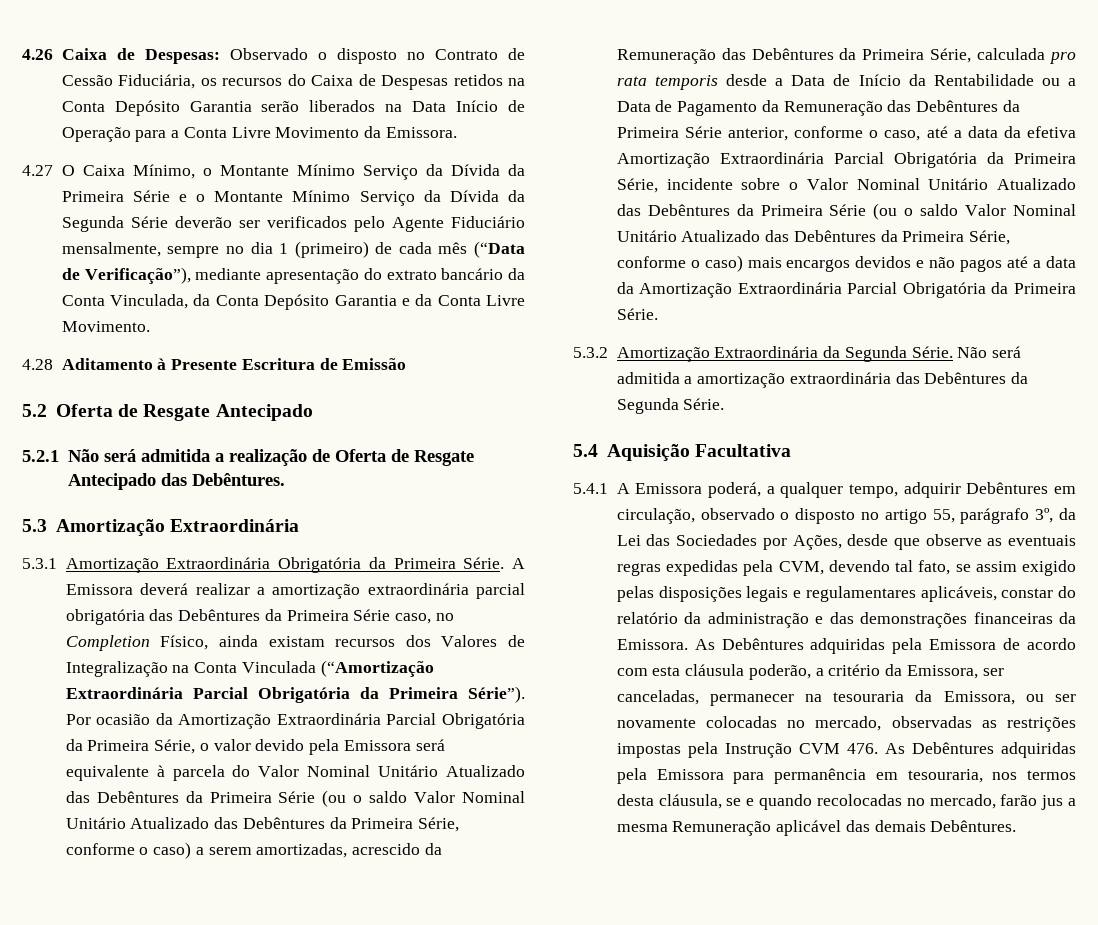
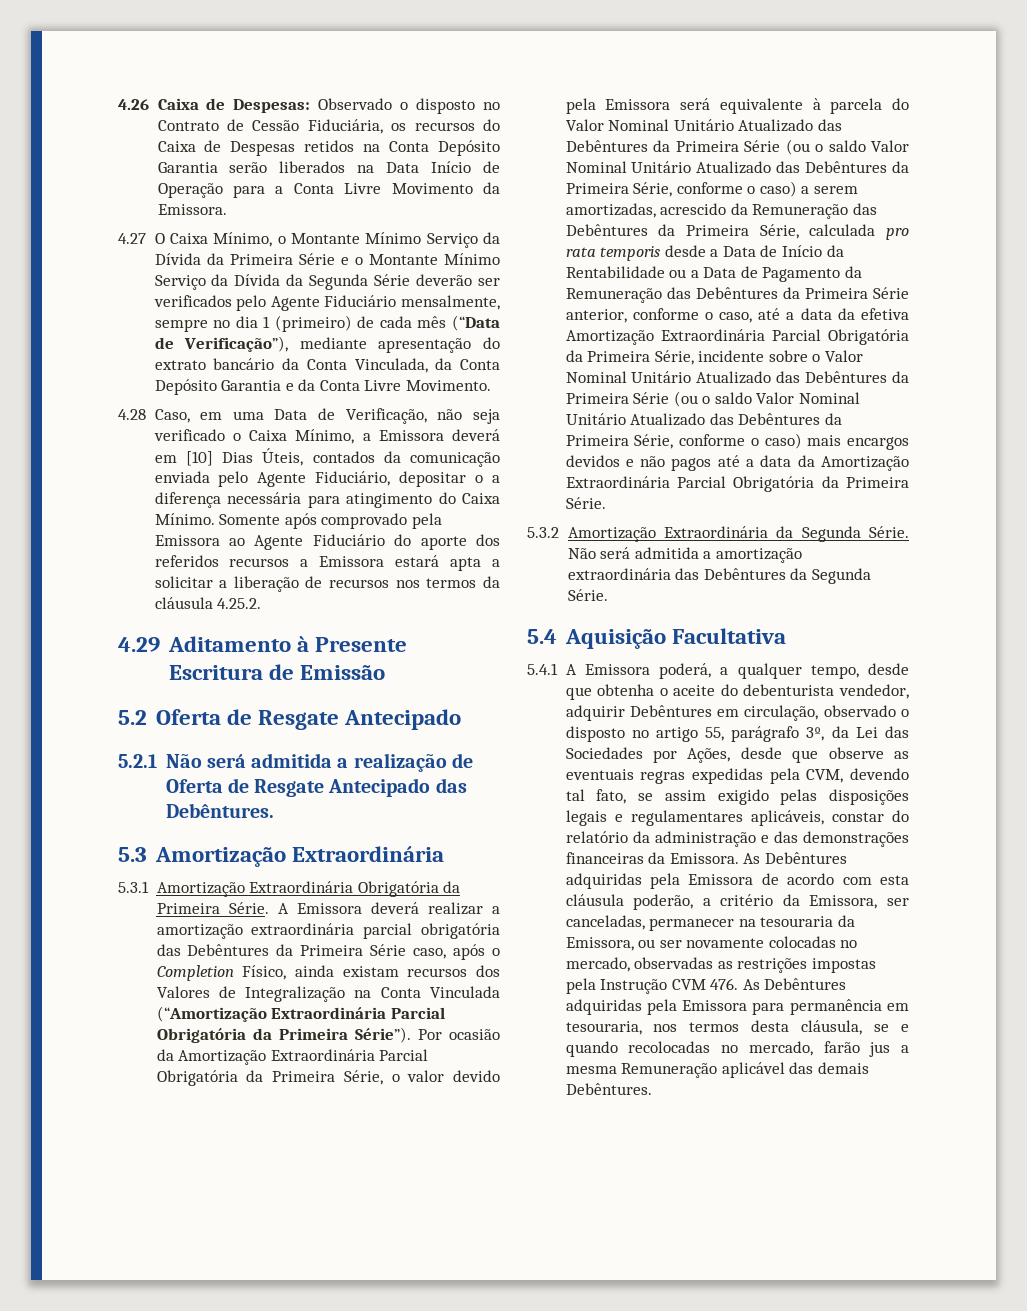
- 4.28 Aditamento à Presente Escritura de Emissão
+ 4.28 Caso, em uma Data de Verificação, não seja verificado o Caixa Mínimo, a Emissora deverá em [10] Dias Úteis, contados da comunicação enviada pelo Agente Fiduciário, depositar o a diferença necessária para atingimento do Caixa Mínimo. Somente após comprovado pela Emissora ao Agente Fiduciário do aporte dos referidos recursos a Emissora estará apta a solicitar a liberação de recursos nos termos da cláusula 4.25.2.
+ 4.29 Aditamento à Presente Escritura de Emissão
- A Emissora deverá realizar a amortização extraordinária parcial obrigatória das Debêntures da Primeira Série caso, no Completion Físico, ainda existam recursos dos Valores de Integralização na Conta Vinculada (“Amortização Extraordinária Parcial Obrigatória da Primeira Série”).
+ A Emissora deverá realizar a amortização extraordinária parcial obrigatória das Debêntures da Primeira Série caso, após o Completion Físico, ainda existam recursos dos Valores de Integralização na Conta Vinculada (“Amortização Extraordinária Parcial Obrigatória da Primeira Série”).
- 5.4.1 A Emissora poderá, a qualquer tempo, adquirir Debêntures em circulação, observado o disposto no artigo 55, parágrafo 3º, da Lei das Sociedades por Ações, desde que observe as eventuais regras expedidas pela CVM, devendo tal fato, se assim exigido pelas disposições legais e regulamentares aplicáveis, constar do relatório da administração e das demonstrações financeiras da Emissora.
+ 5.4.1 A Emissora poderá, a qualquer tempo, desde que obtenha o aceite do debenturista vendedor, adquirir Debêntures em circulação, observado o disposto no artigo 55, parágrafo 3º, da Lei das Sociedades por Ações, desde que observe as eventuais regras expedidas pela CVM, devendo tal fato, se assim exigido pelas disposições legais e regulamentares aplicáveis, constar do relatório da administração e das demonstrações financeiras da Emissora.

